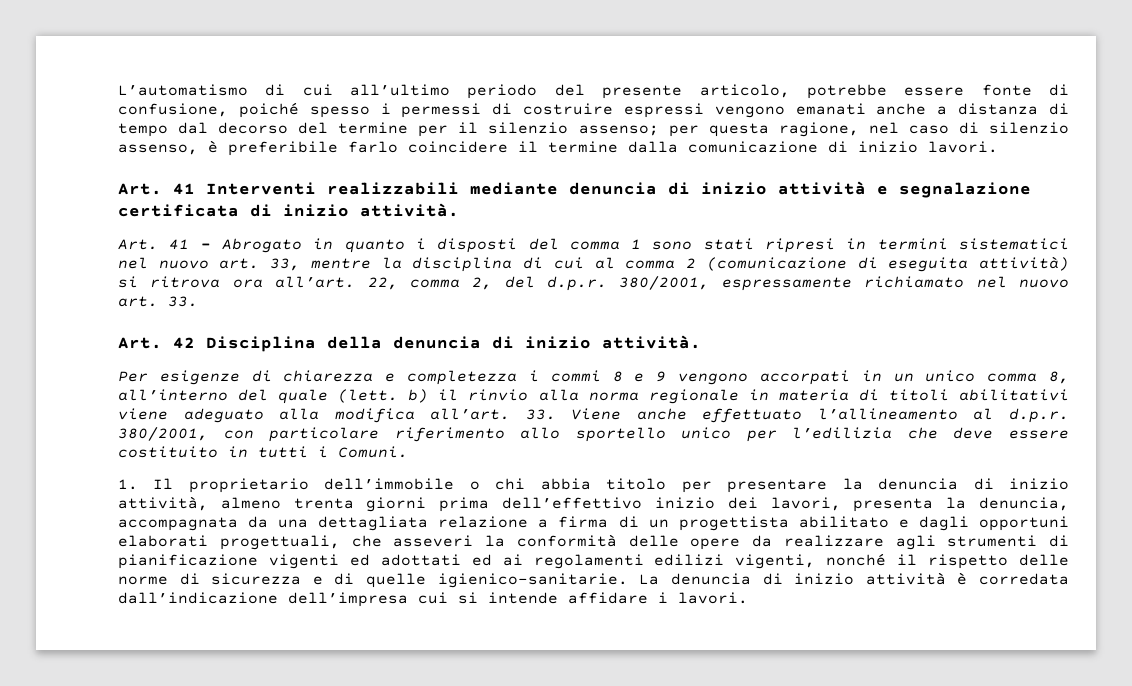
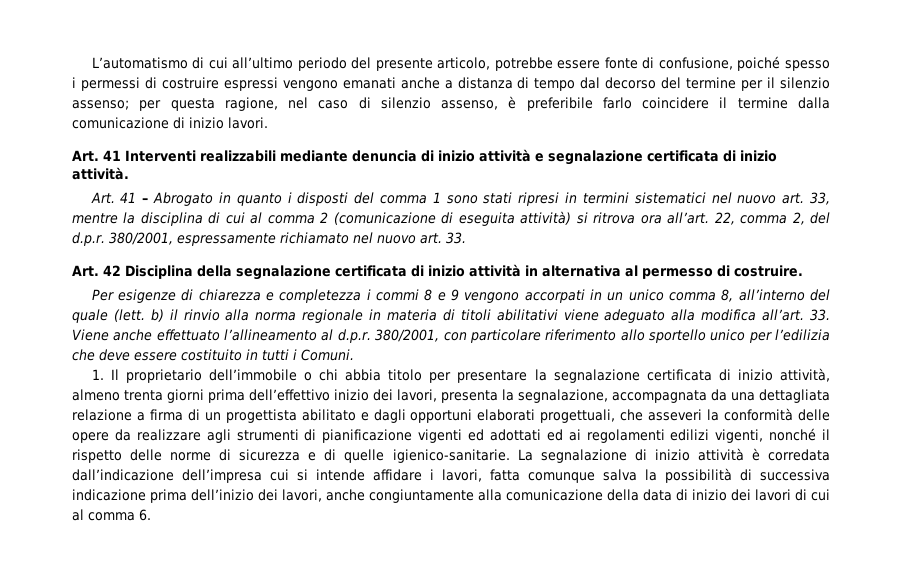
- Art. 42 Disciplina della denuncia di inizio attività.
+ Art. 42 Disciplina della segnalazione certificata di inizio attività in alternativa al permesso di costruire.
- 1. Il proprietario dell’immobile o chi abbia titolo per presentare la denuncia di inizio attività, almeno trenta giorni prima dell’effettivo inizio dei lavori, presenta la denuncia, accompagnata da una dettagliata relazione a firma di un progettista abilitato e dagli opportuni elaborati progettuali, che asseveri la conformità delle opere da realizzare agli strumenti di pianificazione vigenti ed adottati ed ai regolamenti edilizi vigenti, nonché il rispetto delle norme di sicurezza e di quelle igienico-sanitarie.
+ 1. Il proprietario dell’immobile o chi abbia titolo per presentare la segnalazione certificata di inizio attività, almeno trenta giorni prima dell’effettivo inizio dei lavori, presenta la segnalazione, accompagnata da una dettagliata relazione a firma di un progettista abilitato e dagli opportuni elaborati progettuali, che asseveri la conformità delle opere da realizzare agli strumenti di pianificazione vigenti ed adottati ed ai regolamenti edilizi vigenti, nonché il rispetto delle norme di sicurezza e di quelle igienico-sanitarie.
- La denuncia di inizio attività è corredata dall’indicazione dell’impresa cui si intende affidare i lavori.
+ La segnalazione di inizio attività è corredata dall’indicazione dell’impresa cui si intende affidare i lavori, fatta comunque salva la possibilità di successiva indicazione prima dell’inizio dei lavori, anche congiuntamente alla comunicazione della data di inizio dei lavori di cui al comma 6.

